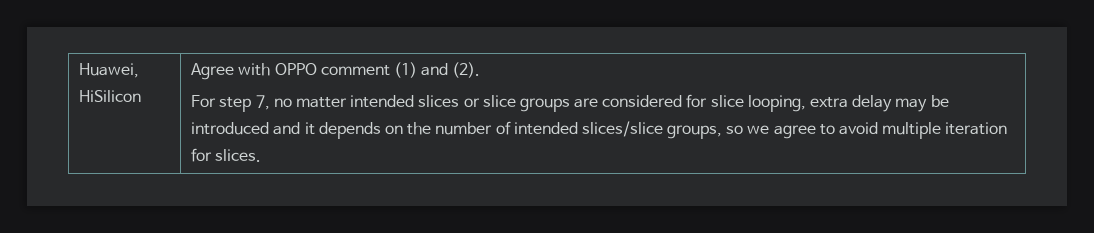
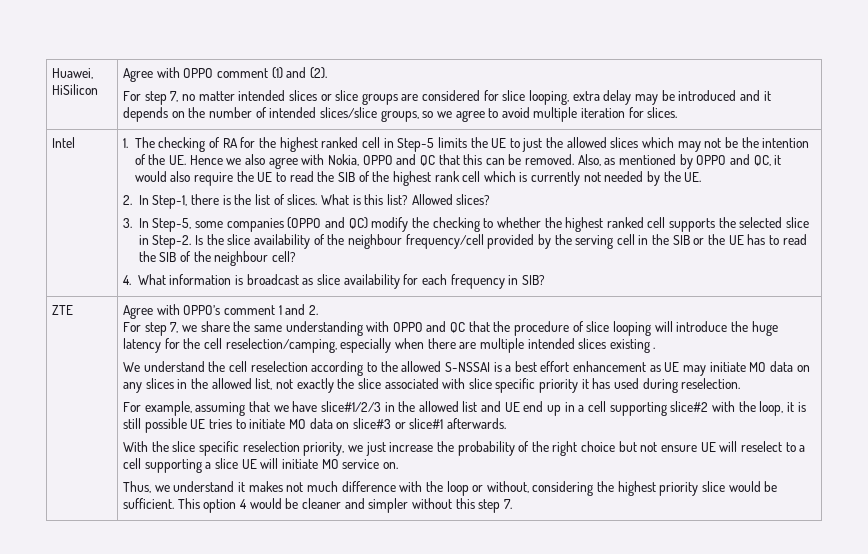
+ Intel | 1. The checking of RA for the highest ranked cell in Step-5 limits the UE to just the allowed slices which may not be the intention of the UE. Hence we also agree with Nokia, OPPO and QC that this can be removed. Also, as mentioned by OPPO and QC, it would also require the UE to read the SIB of the highest rank cell which is currently not needed by the UE.
+ 2. In Step-1, there is the list of slices. What is this list? Allowed slices?
+ 3. In Step-5, some companies (OPPO and QC) modify the checking to whether the highest ranked cell supports the selected slice in Step-2. Is the slice availability of the neighbour frequency/cell provided by the serving cell in the SIB or the UE has to read the SIB of the neighbour cell?
+ 4. What information is broadcast as slice availability for each frequency in SIB?
+ ZTE | Agree with OPPO’s comment 1 and 2.
+ For step 7, we share the same understanding with OPPO and QC that the procedure of slice looping will introduce the huge latency for the cell reselection/camping, especially when there are multiple intended slices existing .
+ We understand the cell reselection according to the allowed S-NSSAI is a best effort enhancement as UE may initiate MO data on any slices in the allowed list, not exactly the slice associated with slice specific priority it has used during reselection.
+ For example, assuming that we have slice#1/2/3 in the allowed list and UE end up in a cell supporting slice#2 with the loop, it is still possible UE tries to initiate MO data on slice#3 or slice#1 afterwards.
+ With the slice specific reselection priority, we just increase the probability of the right choice but not ensure UE will reselect to a cell supporting a slice UE will initiate MO service on.
+ Thus, we understand it makes not much difference with the loop or without, considering the highest priority slice would be sufficient. This option 4 would be cleaner and simpler without this step 7.

